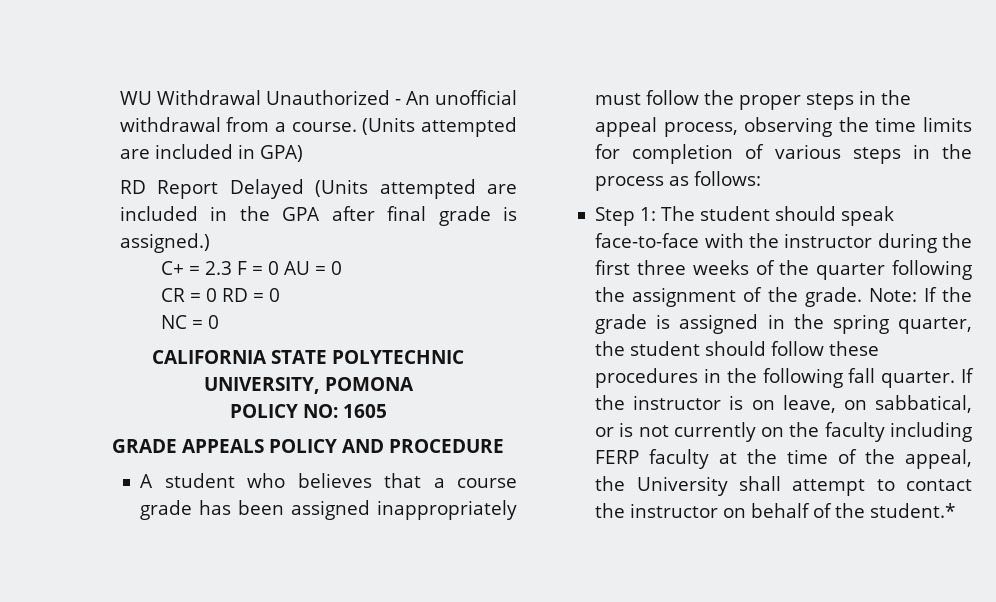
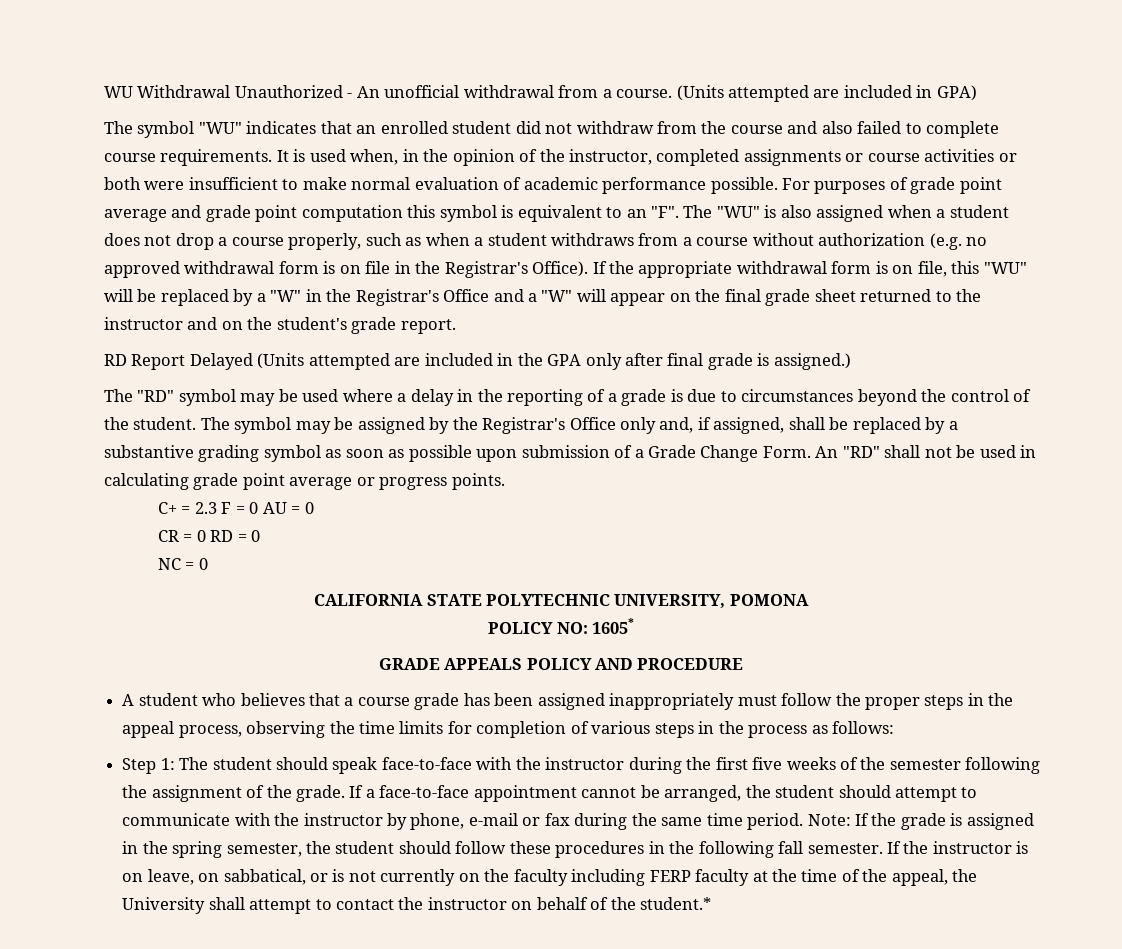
+ The symbol "WU" indicates that an enrolled student did not withdraw from the course and also failed to complete course requirements. It is used when, in the opinion of the instructor, completed assignments or course activities or both were insufficient to make normal evaluation of academic performance possible. For purposes of grade point average and grade point computation this symbol is equivalent to an "F". The "WU" is also assigned when a student does not drop a course properly, such as when a student withdraws from a course without authorization (e.g. no approved withdrawal form is on file in the Registrar's Office). If the appropriate withdrawal form is on file, this "WU" will be replaced by a "W" in the Registrar's Office and a "W" will appear on the final grade sheet returned to the instructor and on the student's grade report.
- RD Report Delayed (Units attempted are included in the GPA after final grade is assigned.)
+ RD Report Delayed (Units attempted are included in the GPA only after final grade is assigned.)
+ The "RD" symbol may be used where a delay in the reporting of a grade is due to circumstances beyond the control of the student. The symbol may be assigned by the Registrar's Office only and, if assigned, shall be replaced by a substantive grading symbol as soon as possible upon submission of a Grade Change Form. An "RD" shall not be used in calculating grade point average or progress points.
- POLICY NO: 1605
+ POLICY NO: 1605*
- Step 1: The student should speak face-to-face with the instructor during the first three weeks of the quarter following the assignment of the grade.
+ Step 1: The student should speak face-to-face with the instructor during the first five weeks of the semester following the assignment of the grade.
+ If a face-to-face appointment cannot be arranged, the student should attempt to communicate with the instructor by phone, e-mail or fax during the same time period.
- Note: If the grade is assigned in the spring quarter, the student should follow these procedures in the following fall quarter.
+ Note: If the grade is assigned in the spring semester, the student should follow these procedures in the following fall semester.

